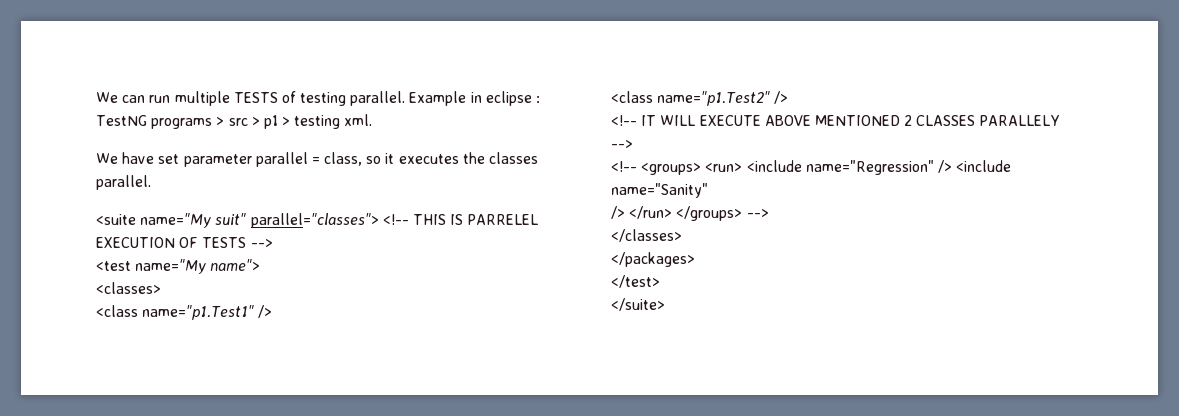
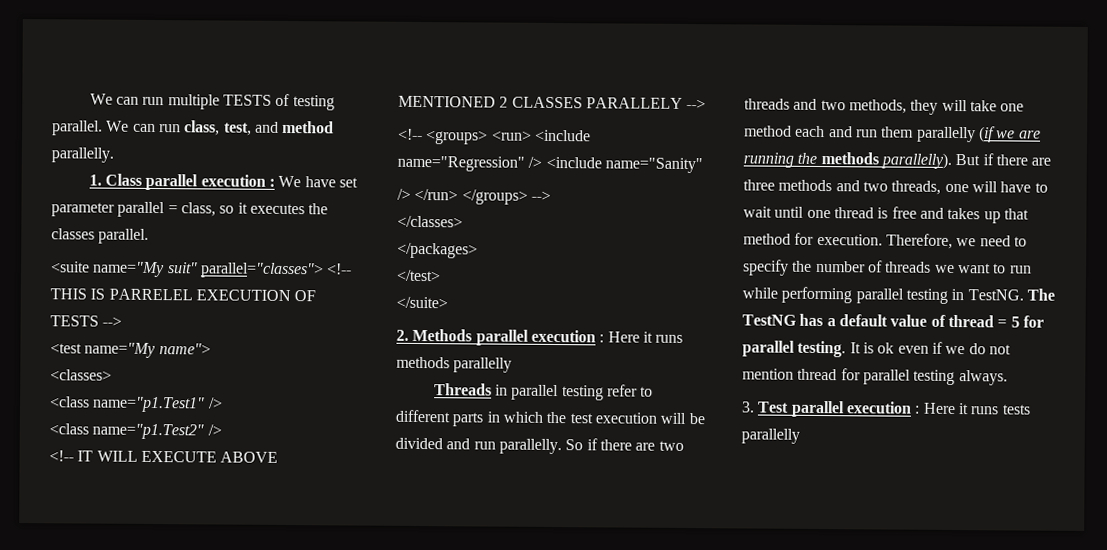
- Example in eclipse : TestNG programs > src > p1 > testing xml.
- We have set parameter parallel = class, so it executes the classes parallel.
+ We can run class, test, and method parallelly.
+ 1. Class parallel execution : We have set parameter parallel = class, so it executes the classes parallel.
+ 2. Methods parallel execution : Here it runs methods parallelly
+ Threads in parallel testing refer to different parts in which the test execution will be divided and run parallelly. So if there are two threads and two methods, they will take one method each and run them parallelly (if we are running the methods parallelly). But if there are three methods and two threads, one will have to wait until one thread is free and takes up that method for execution. Therefore, we need to specify the number of threads we want to run while performing parallel testing in TestNG. The TestNG has a default value of thread = 5 for parallel testing. It is ok even if we do not mention thread for parallel testing always.
+ 3. Test parallel execution : Here it runs tests parallelly

